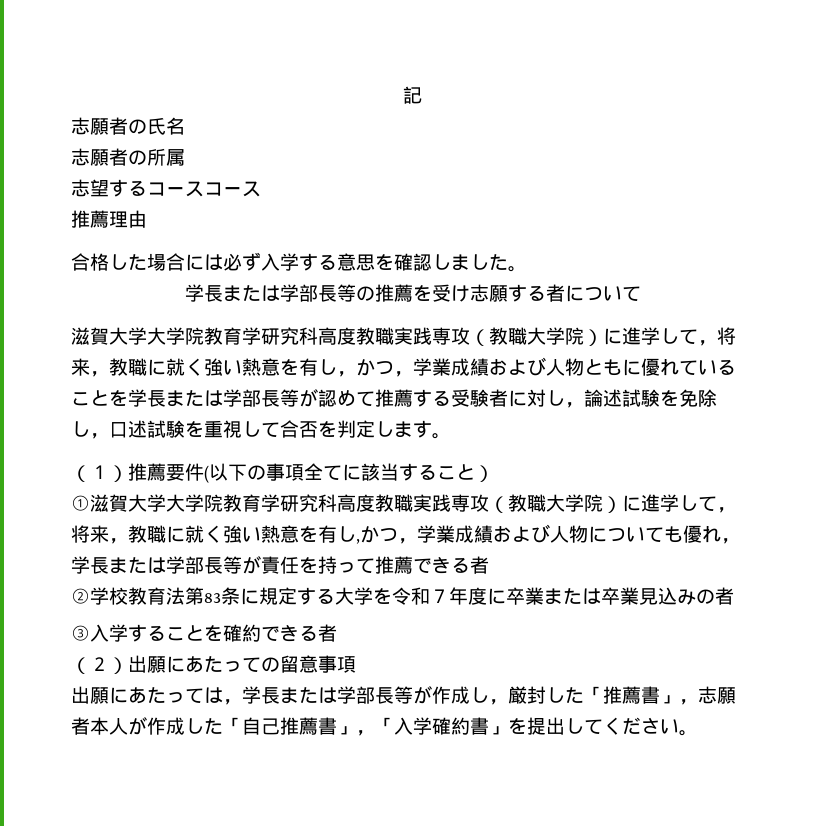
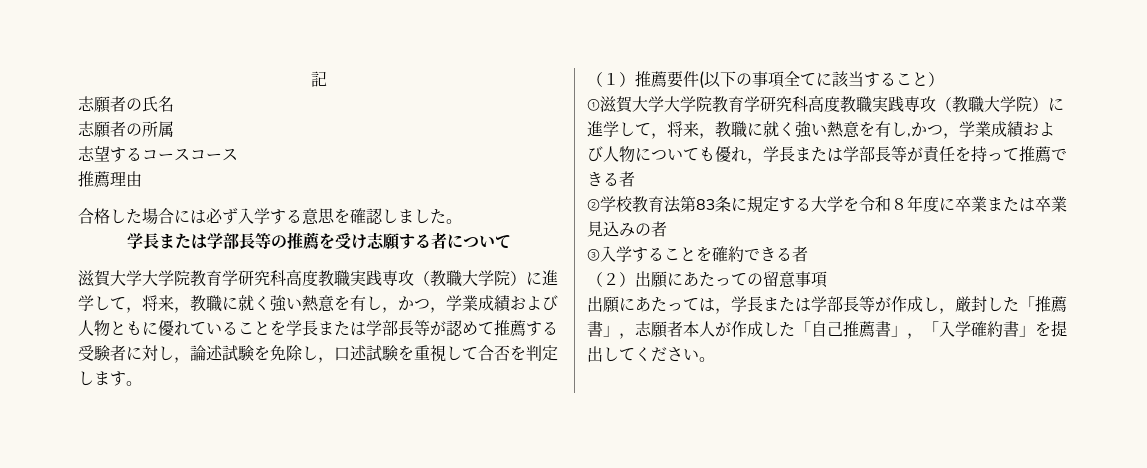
- ②学校教育法第83条に規定する大学を令和７年度に卒業または卒業見込みの者
+ ②学校教育法第83条に規定する大学を令和８年度に卒業または卒業見込みの者

